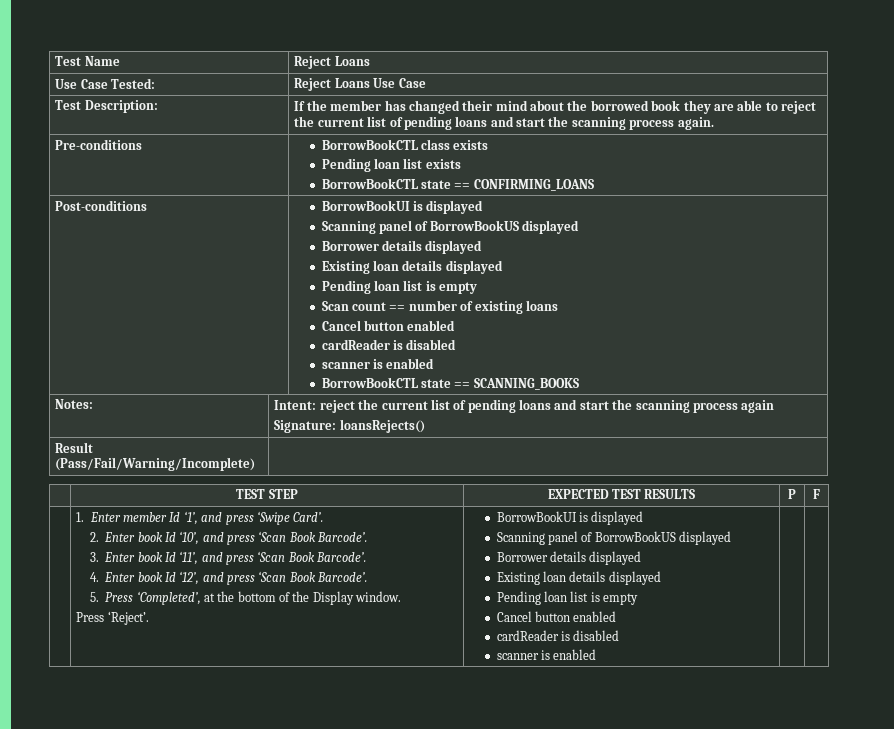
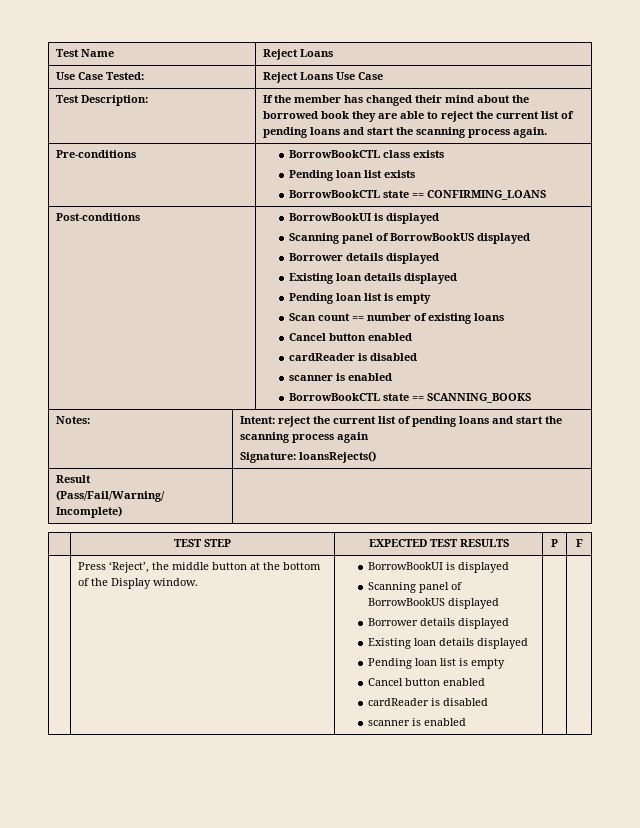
- 1. Enter member Id ‘1’, and press ‘Swipe Card’.
- 2. Enter book Id ‘10’, and press ‘Scan Book Barcode’.
- 3. Enter book Id ‘11’, and press ‘Scan Book Barcode’.
- 4. Enter book Id ‘12’, and press ‘Scan Book Barcode’.
- 5. Press ‘Completed’, at the bottom of the Display window.
+ Press ‘Reject’, the middle button at the bottom of the Display window.
- Press ‘Reject’.

